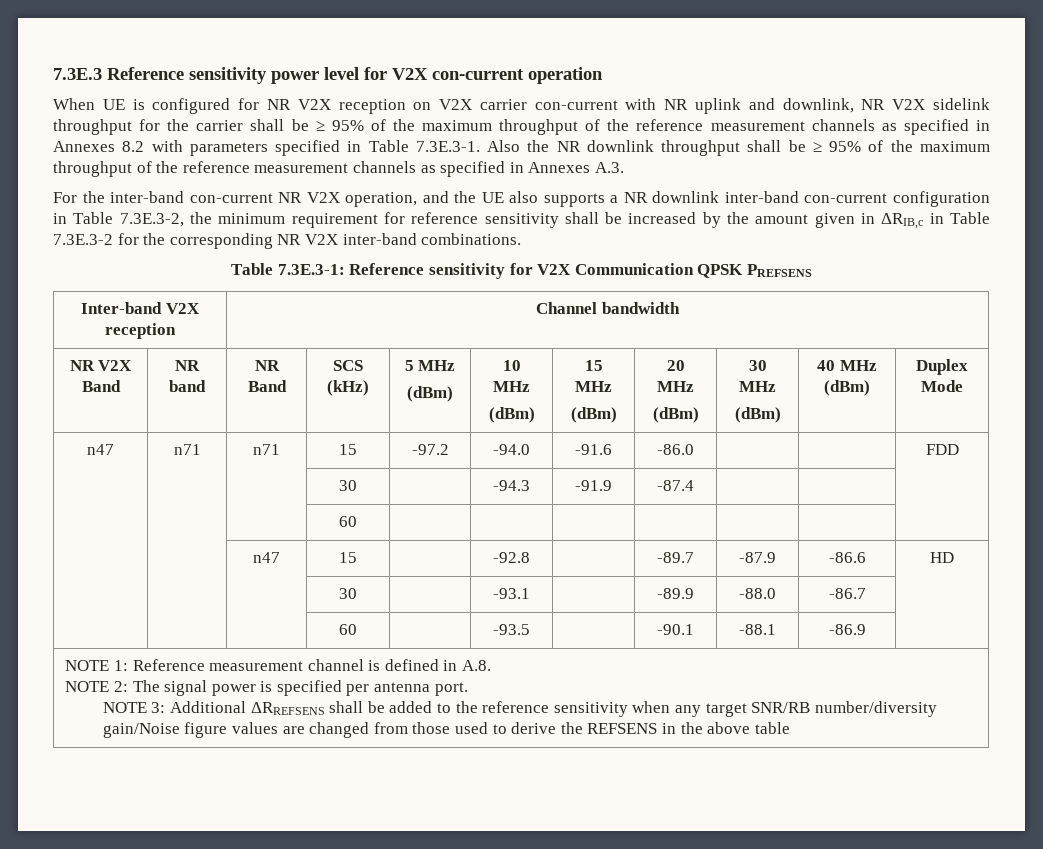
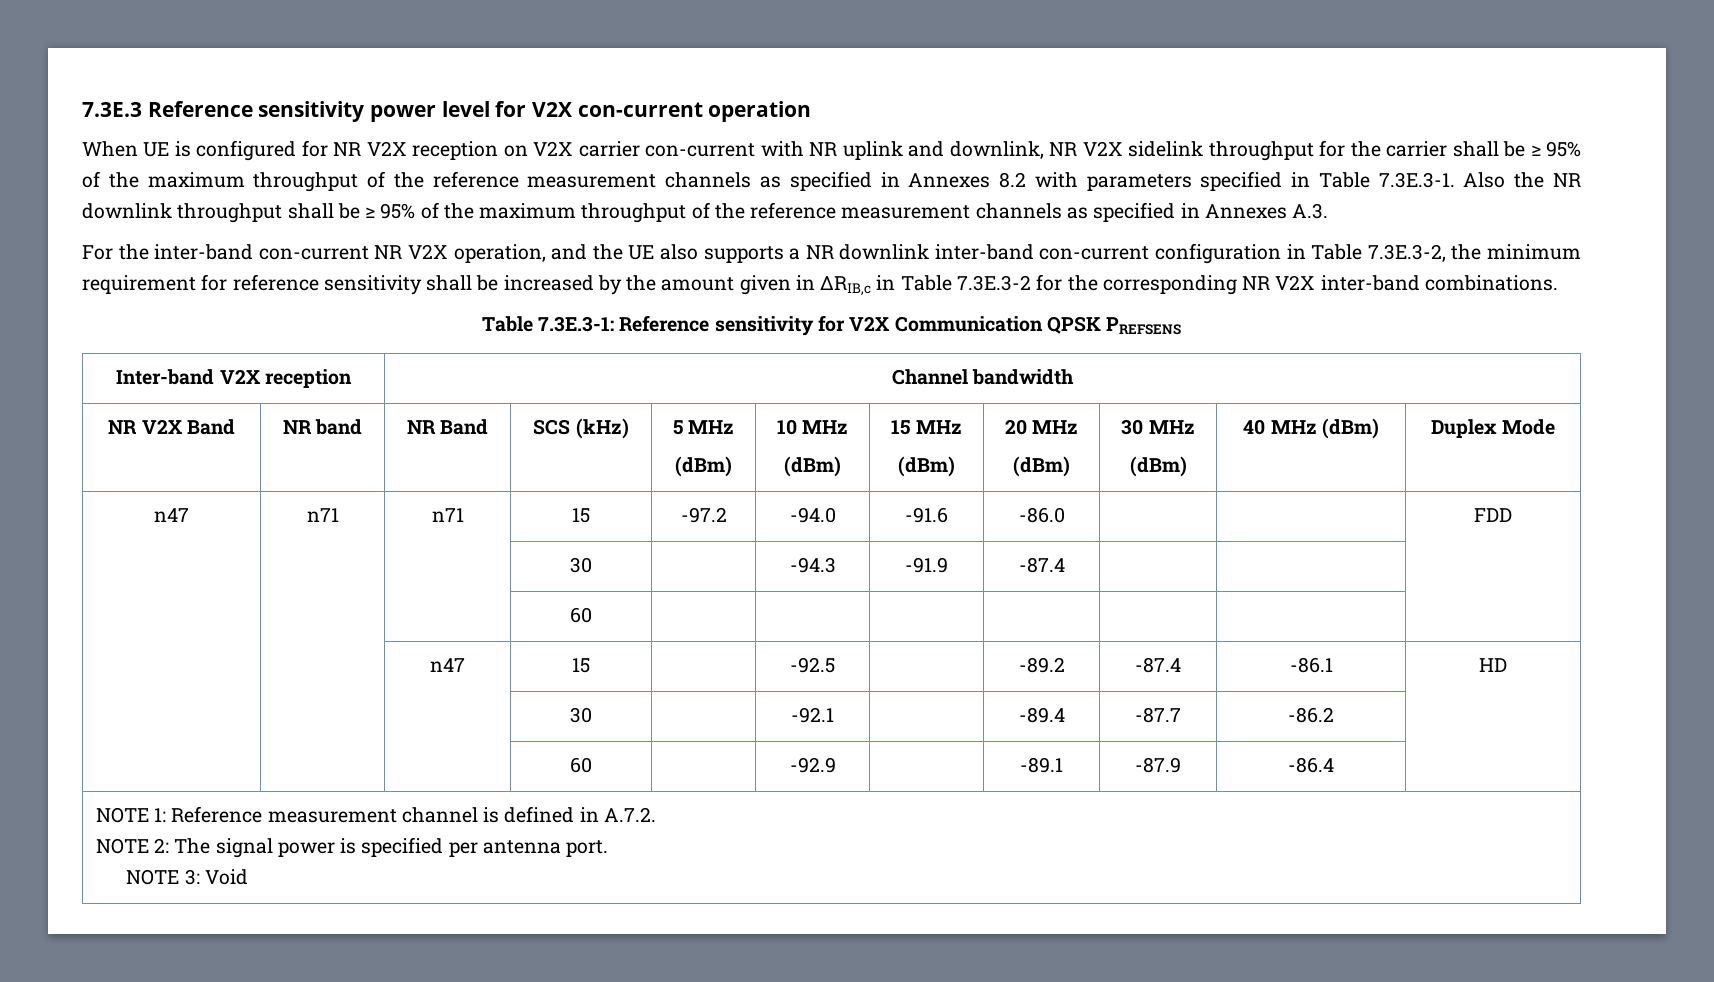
- | | n47 | 15 | | -92.8 | | -89.7 | -87.9 | -86.6 | HD
- | | | 30 | | -93.1 | | -89.9 | -88.0 | -86.7 |
- | | | 60 | | -93.5 | | -90.1 | -88.1 | -86.9 |
+ | | n47 | 15 | | -92.5 | | -89.2 | -87.4 | -86.1 | HD
+ | | | 30 | | -92.1 | | -89.4 | -87.7 | -86.2 |
+ | | | 60 | | -92.9 | | -89.1 | -87.9 | -86.4 |
- NOTE 1: Reference measurement channel is defined in A.8.
+ NOTE 1: Reference measurement channel is defined in A.7.2.
- NOTE 3: Additional ΔRREFSENS shall be added to the reference sensitivity when any target SNR/RB number/diversity gain/Noise figure values are changed from those used to derive the REFSENS in the above table
+ NOTE 3: Void

